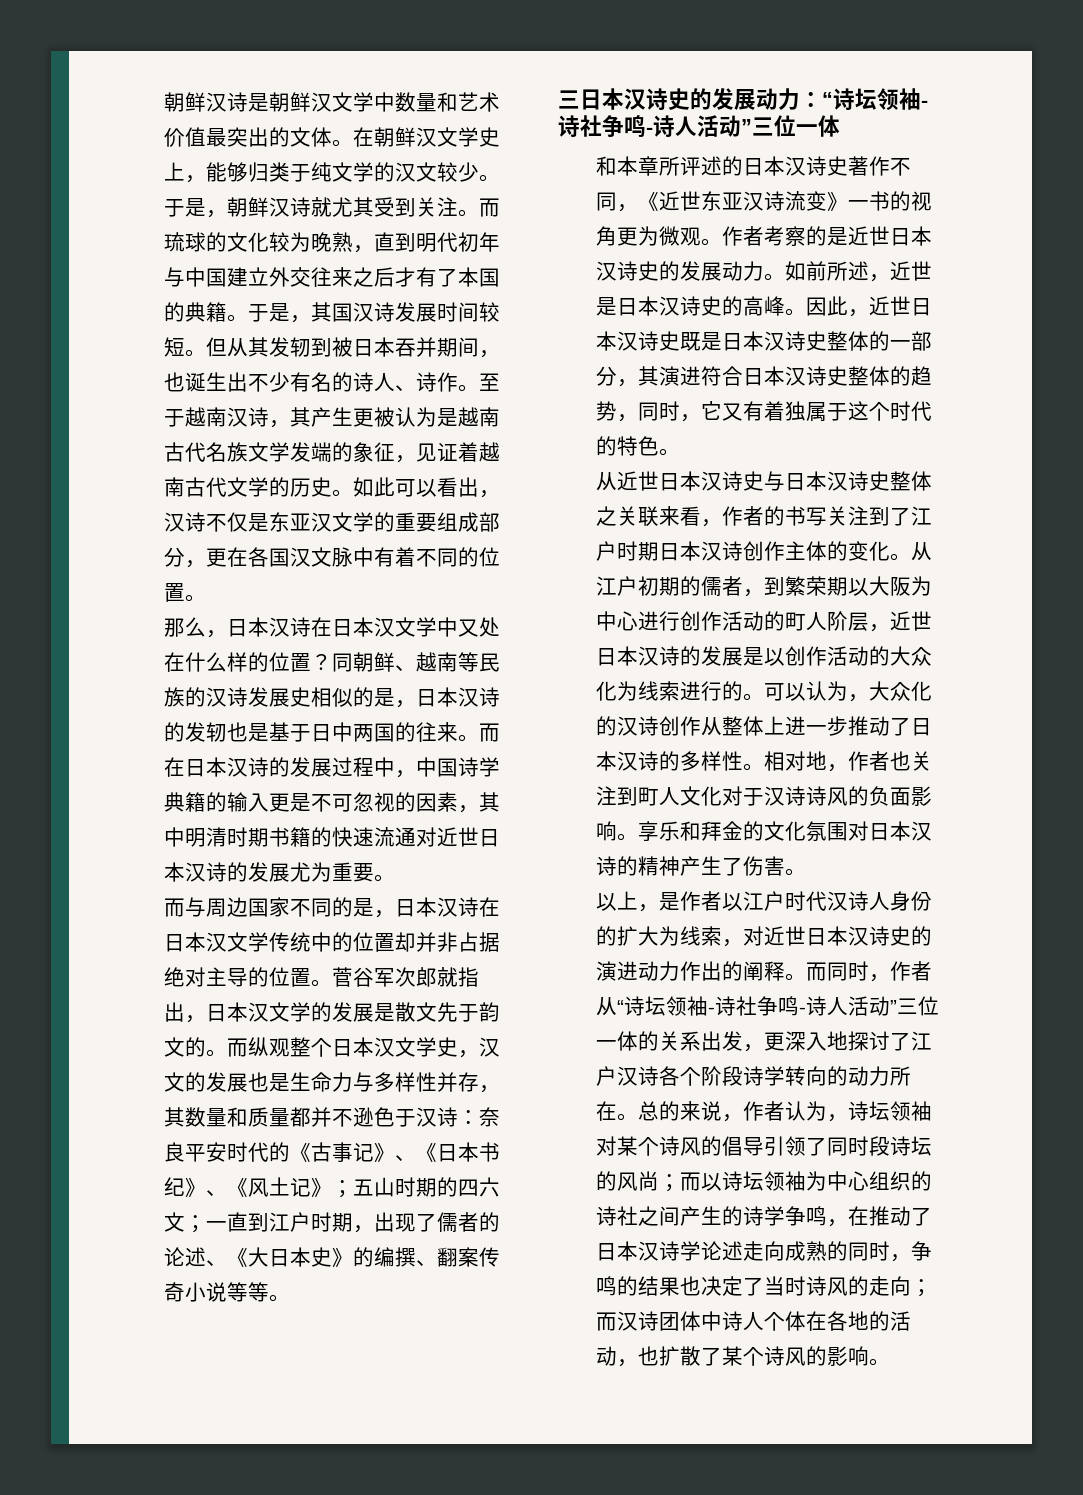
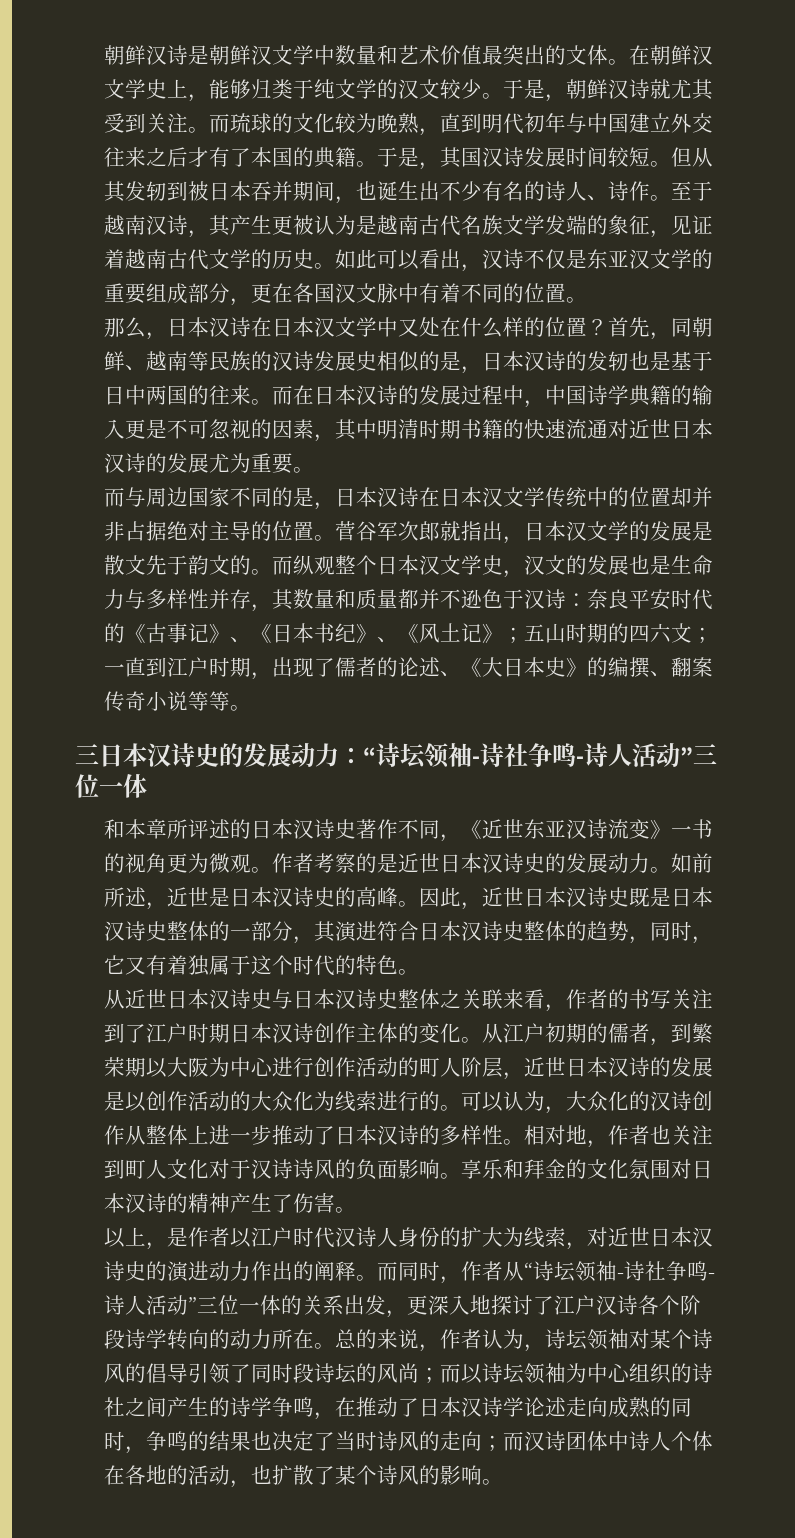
- 同朝鲜、越南等民族的汉诗发展史相似的是，日本汉诗的发轫也是基于日中两国的往来。
+ 首先，同朝鲜、越南等民族的汉诗发展史相似的是，日本汉诗的发轫也是基于日中两国的往来。

